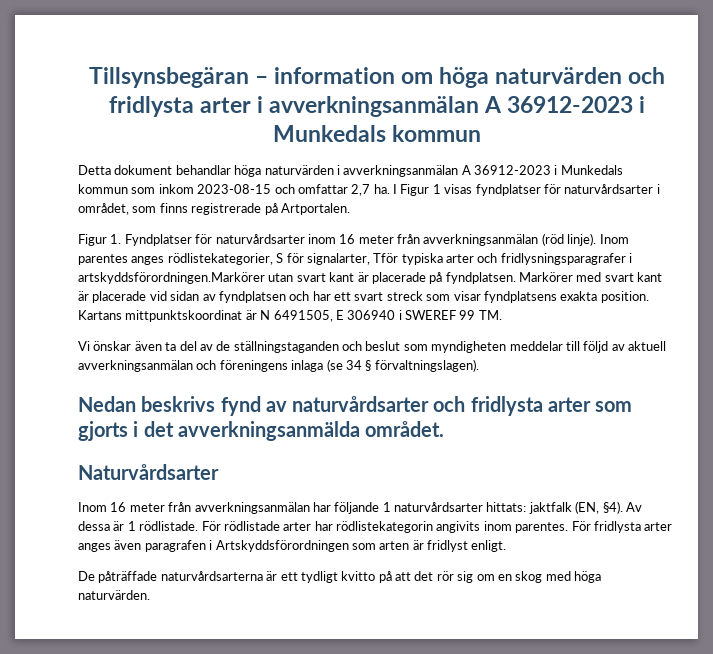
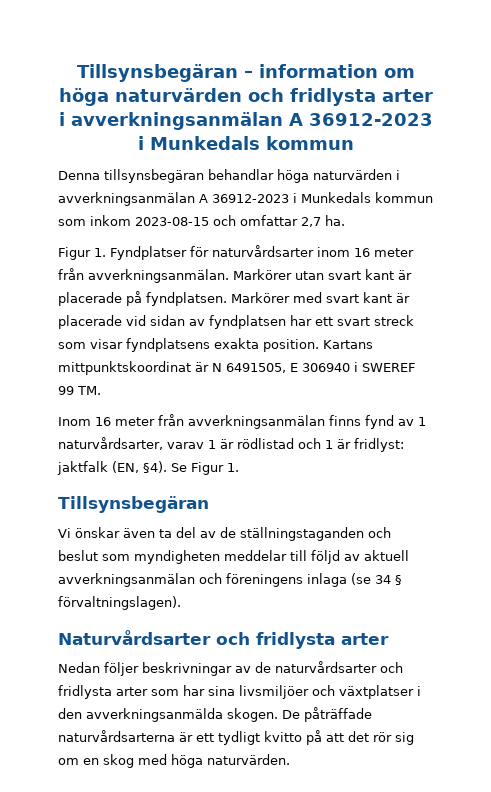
- Detta dokument behandlar höga naturvärden i avverkningsanmälan A 36912-2023 i Munkedals kommun som inkom 2023-08-15 och omfattar 2,7 ha. I Figur 1 visas fyndplatser för naturvårdsarter i området, som finns registrerade på Artportalen.
+ Denna tillsynsbegäran behandlar höga naturvärden i avverkningsanmälan A 36912-2023 i Munkedals kommun som inkom 2023-08-15 och omfattar 2,7 ha.
- Figur 1. Fyndplatser för naturvårdsarter inom 16 meter från avverkningsanmälan (röd linje). Inom parentes anges rödlistekategorier, S för signalarter, Tför typiska arter och fridlysningsparagrafer i artskyddsförordningen.Markörer utan svart kant är placerade på fyndplatsen.
+ Figur 1. Fyndplatser för naturvårdsarter inom 16 meter från avverkningsanmälan. Markörer utan svart kant är placerade på fyndplatsen.
- Markörer med svart kant är placerade vid sidan av fyndplatsen och har ett svart streck som visar fyndplatsens exakta position.
+ Markörer med svart kant är placerade vid sidan av fyndplatsen har ett svart streck som visar fyndplatsens exakta position.
+ Inom 16 meter från avverkningsanmälan finns fynd av 1 naturvårdsarter, varav 1 är rödlistad och 1 är fridlyst: jaktfalk (EN, §4). Se Figur 1.
+ Tillsynsbegäran
- Nedan beskrivs fynd av naturvårdsarter och fridlysta arter som gjorts i det avverkningsanmälda området.
- Naturvårdsarter
- Inom 16 meter från avverkningsanmälan har följande 1 naturvårdsarter hittats: jaktfalk (EN, §4). Av dessa är 1 rödlistade. För rödlistade arter har rödlistekategorin angivits inom parentes. För fridlysta arter anges även paragrafen i Artskyddsförordningen som arten är fridlyst enligt.
- De påträffade naturvårdsarterna är ett tydligt kvitto på att det rör sig om en skog med höga naturvärden.
+ Naturvårdsarter och fridlysta arter
+ Nedan följer beskrivningar av de naturvårdsarter och fridlysta arter som har sina livsmiljöer och växtplatser i den avverkningsanmälda skogen. De påträffade naturvårdsarterna är ett tydligt kvitto på att det rör sig om en skog med höga naturvärden.

